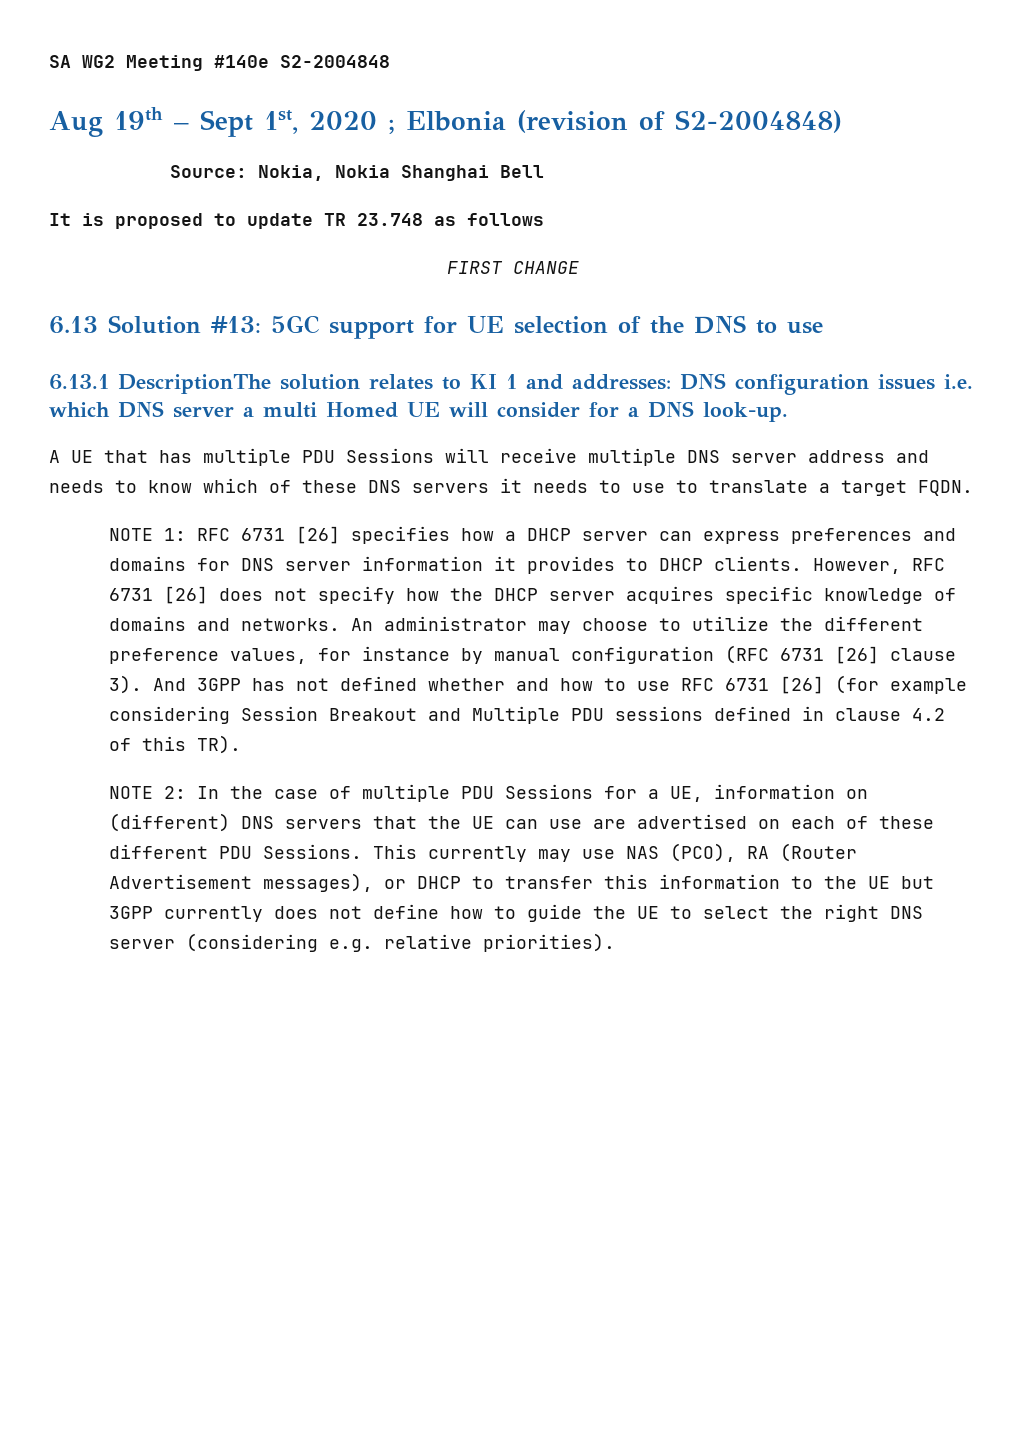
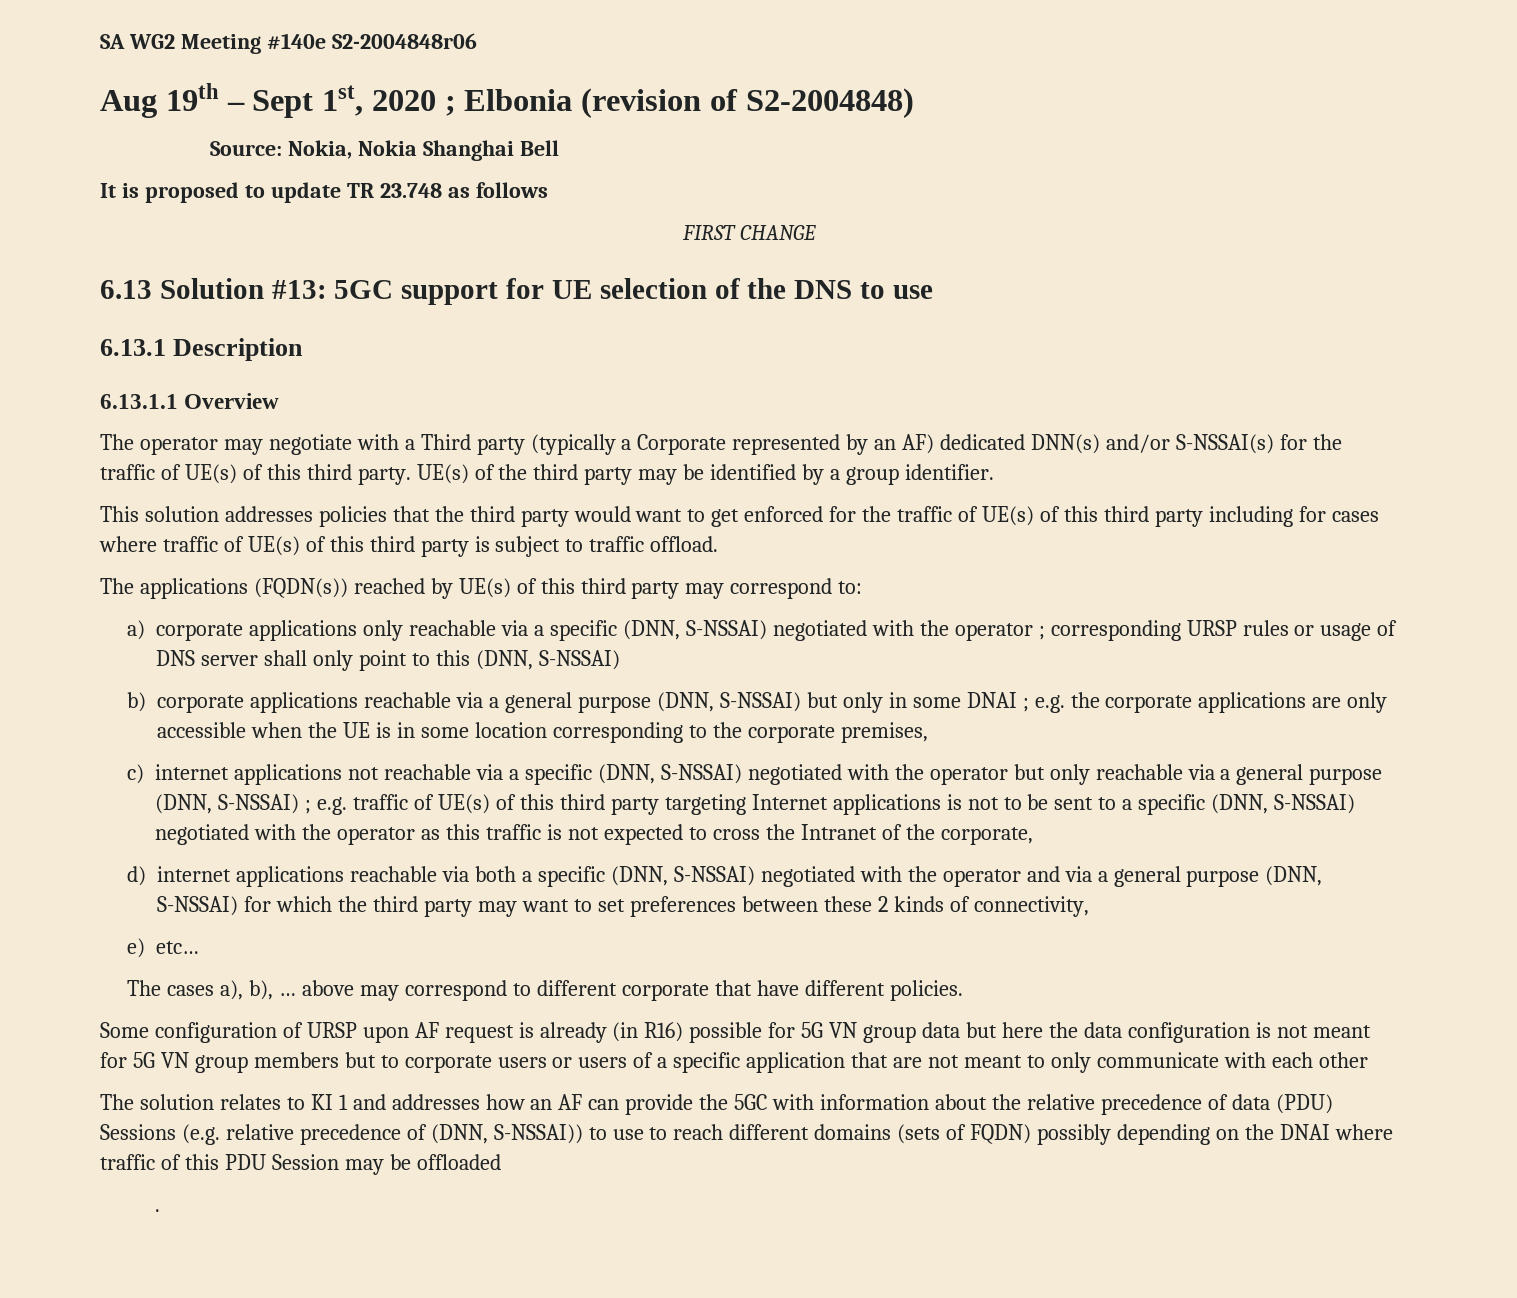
- SA WG2 Meeting #140e S2-2004848
+ SA WG2 Meeting #140e S2-2004848r06
- 6.13.1 DescriptionThe solution relates to KI 1 and addresses: DNS configuration issues i.e. which DNS server a multi Homed UE will consider for a DNS look-up.
- A UE that has multiple PDU Sessions will receive multiple DNS server address and needs to know which of these DNS servers it needs to use to translate a target FQDN.
- NOTE 1: RFC 6731 [26] specifies how a DHCP server can express preferences and domains for DNS server information it provides to DHCP clients. However, RFC 6731 [26] does not specify how the DHCP server acquires specific knowledge of domains and networks. An administrator may choose to utilize the different preference values, for instance by manual configuration (RFC 6731 [26] clause 3). And 3GPP has not defined whether and how to use RFC 6731 [26] (for example considering Session Breakout and Multiple PDU sessions defined in clause 4.2 of this TR).
- NOTE 2: In the case of multiple PDU Sessions for a UE, information on (different) DNS servers that the UE can use are advertised on each of these different PDU Sessions. This currently may use NAS (PCO), RA (Router Advertisement messages), or DHCP to transfer this information to the UE but 3GPP currently does not define how to guide the UE to select the right DNS server (considering e.g. relative priorities).
+ 6.13.1 Description
+ 6.13.1.1 Overview
+ The operator may negotiate with a Third party (typically a Corporate represented by an AF) dedicated DNN(s) and/or S-NSSAI(s) for the traffic of UE(s) of this third party. UE(s) of the third party may be identified by a group identifier.
+ This solution addresses policies that the third party would want to get enforced for the traffic of UE(s) of this third party including for cases where traffic of UE(s) of this third party is subject to traffic offload.
+ The applications (FQDN(s)) reached by UE(s) of this third party may correspond to:
+ a) corporate applications only reachable via a specific (DNN, S-NSSAI) negotiated with the operator ; corresponding URSP rules or usage of DNS server shall only point to this (DNN, S-NSSAI)
+ b) corporate applications reachable via a general purpose (DNN, S-NSSAI) but only in some DNAI ; e.g. the corporate applications are only accessible when the UE is in some location corresponding to the corporate premises,
+ c) internet applications not reachable via a specific (DNN, S-NSSAI) negotiated with the operator but only reachable via a general purpose (DNN, S-NSSAI) ; e.g. traffic of UE(s) of this third party targeting Internet applications is not to be sent to a specific (DNN, S-NSSAI) negotiated with the operator as this traffic is not expected to cross the Intranet of the corporate,
+ d) internet applications reachable via both a specific (DNN, S-NSSAI) negotiated with the operator and via a general purpose (DNN, S-NSSAI) for which the third party may want to set preferences between these 2 kinds of connectivity,
+ e) etc…
+ The cases a), b), … above may correspond to different corporate that have different policies.
+ Some configuration of URSP upon AF request is already (in R16) possible for 5G VN group data but here the data configuration is not meant for 5G VN group members but to corporate users or users of a specific application that are not meant to only communicate with each other
+ The solution relates to KI 1 and addresses how an AF can provide the 5GC with information about the relative precedence of data (PDU) Sessions (e.g. relative precedence of (DNN, S-NSSAI)) to use to reach different domains (sets of FQDN) possibly depending on the DNAI where traffic of this PDU Session may be offloaded
+ .

